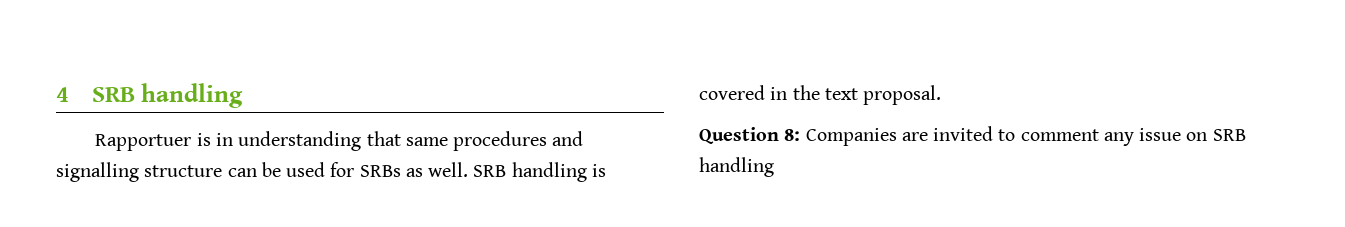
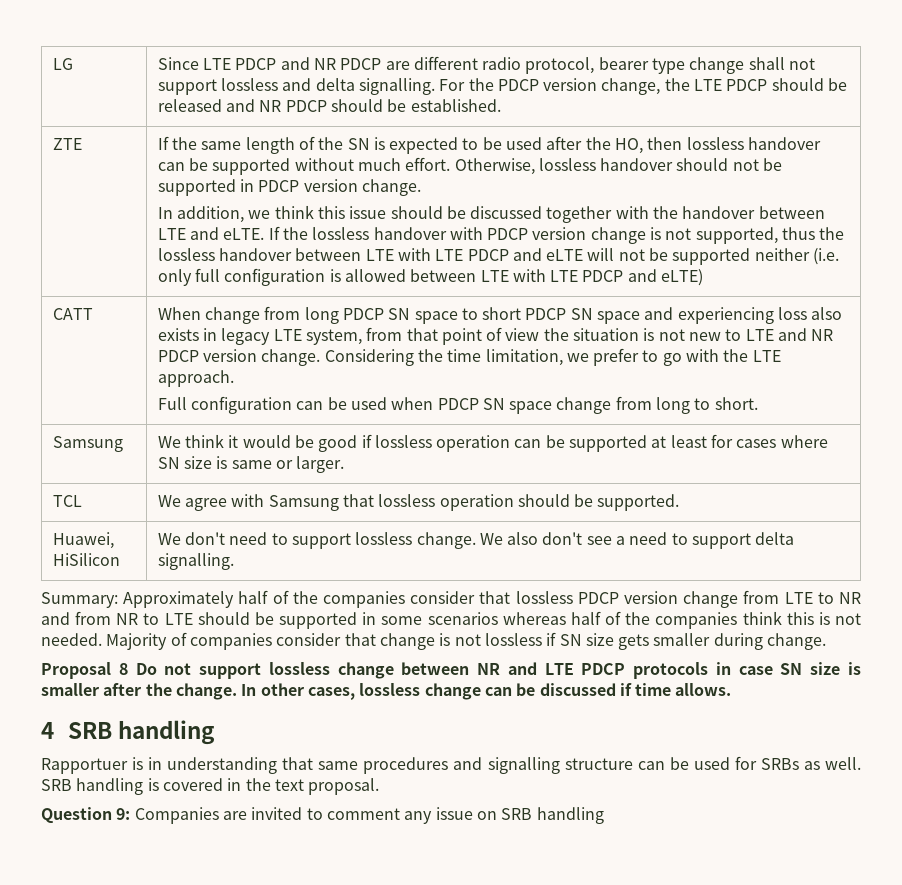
+ LG | Since LTE PDCP and NR PDCP are different radio protocol, bearer type change shall not support lossless and delta signalling. For the PDCP version change, the LTE PDCP should be released and NR PDCP should be established.
+ ZTE | If the same length of the SN is expected to be used after the HO, then lossless handover can be supported without much effort. Otherwise, lossless handover should not be supported in PDCP version change.
+ In addition, we think this issue should be discussed together with the handover between LTE and eLTE. If the lossless handover with PDCP version change is not supported, thus the lossless handover between LTE with LTE PDCP and eLTE will not be supported neither (i.e. only full configuration is allowed between LTE with LTE PDCP and eLTE)
+ CATT | When change from long PDCP SN space to short PDCP SN space and experiencing loss also exists in legacy LTE system, from that point of view the situation is not new to LTE and NR PDCP version change. Considering the time limitation, we prefer to go with the LTE approach.
+ Full configuration can be used when PDCP SN space change from long to short.
+ Samsung | We think it would be good if lossless operation can be supported at least for cases where SN size is same or larger.
+ TCL | We agree with Samsung that lossless operation should be supported.
+ Huawei, HiSilicon | We don't need to support lossless change. We also don't see a need to support delta signalling.
+ Summary: Approximately half of the companies consider that lossless PDCP version change from LTE to NR and from NR to LTE should be supported in some scenarios whereas half of the companies think this is not needed. Majority of companies consider that change is not lossless if SN size gets smaller during change.
+ Proposal 8 Do not support lossless change between NR and LTE PDCP protocols in case SN size is smaller after the change. In other cases, lossless change can be discussed if time allows.
- Question 8: Companies are invited to comment any issue on SRB handling
+ Question 9: Companies are invited to comment any issue on SRB handling

